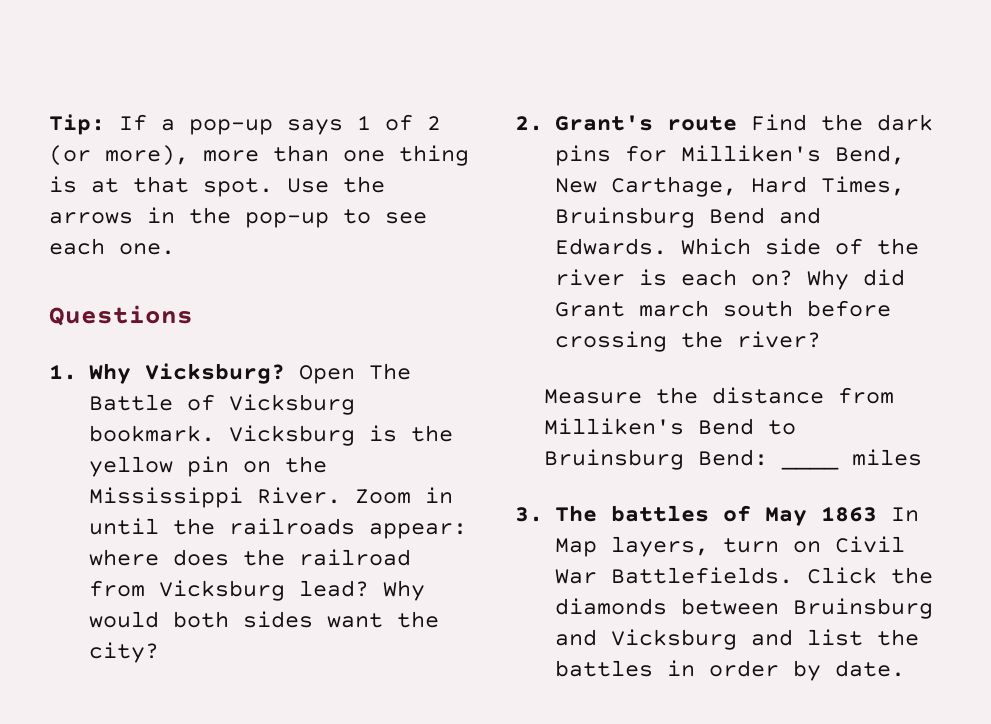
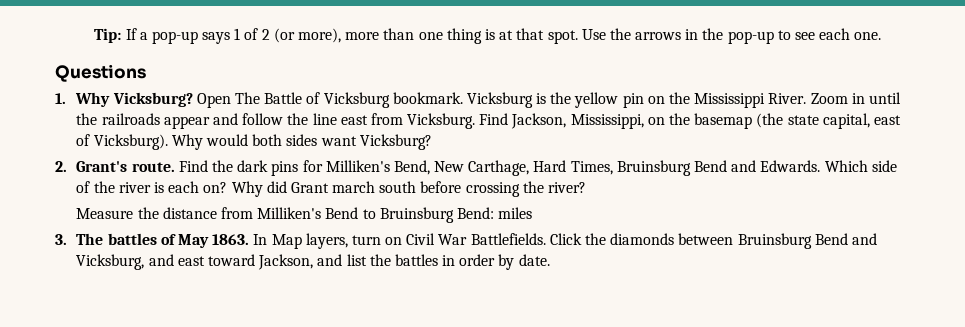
- Zoom in until the railroads appear: where does the railroad from Vicksburg lead?
+ Zoom in until the railroads appear and follow the line east from Vicksburg. Find Jackson, Mississippi, on the basemap (the state capital, east of Vicksburg).
- Why would both sides want the city?
+ Why would both sides want Vicksburg?
- 2. Grant's route Find the dark pins for Milliken's Bend, New Carthage, Hard Times, Bruinsburg Bend and Edwards.
+ 2. Grant's route. Find the dark pins for Milliken's Bend, New Carthage, Hard Times, Bruinsburg Bend and Edwards.
- Measure the distance from Milliken's Bend to Bruinsburg Bend: ____ miles
+ Measure the distance from Milliken's Bend to Bruinsburg Bend: miles
- 3. The battles of May 1863 In Map layers, turn on Civil War Battlefields.
+ 3. The battles of May 1863. In Map layers, turn on Civil War Battlefields.
- Click the diamonds between Bruinsburg and Vicksburg and list the battles in order by date.
+ Click the diamonds between Bruinsburg Bend and Vicksburg, and east toward Jackson, and list the battles in order by date.

